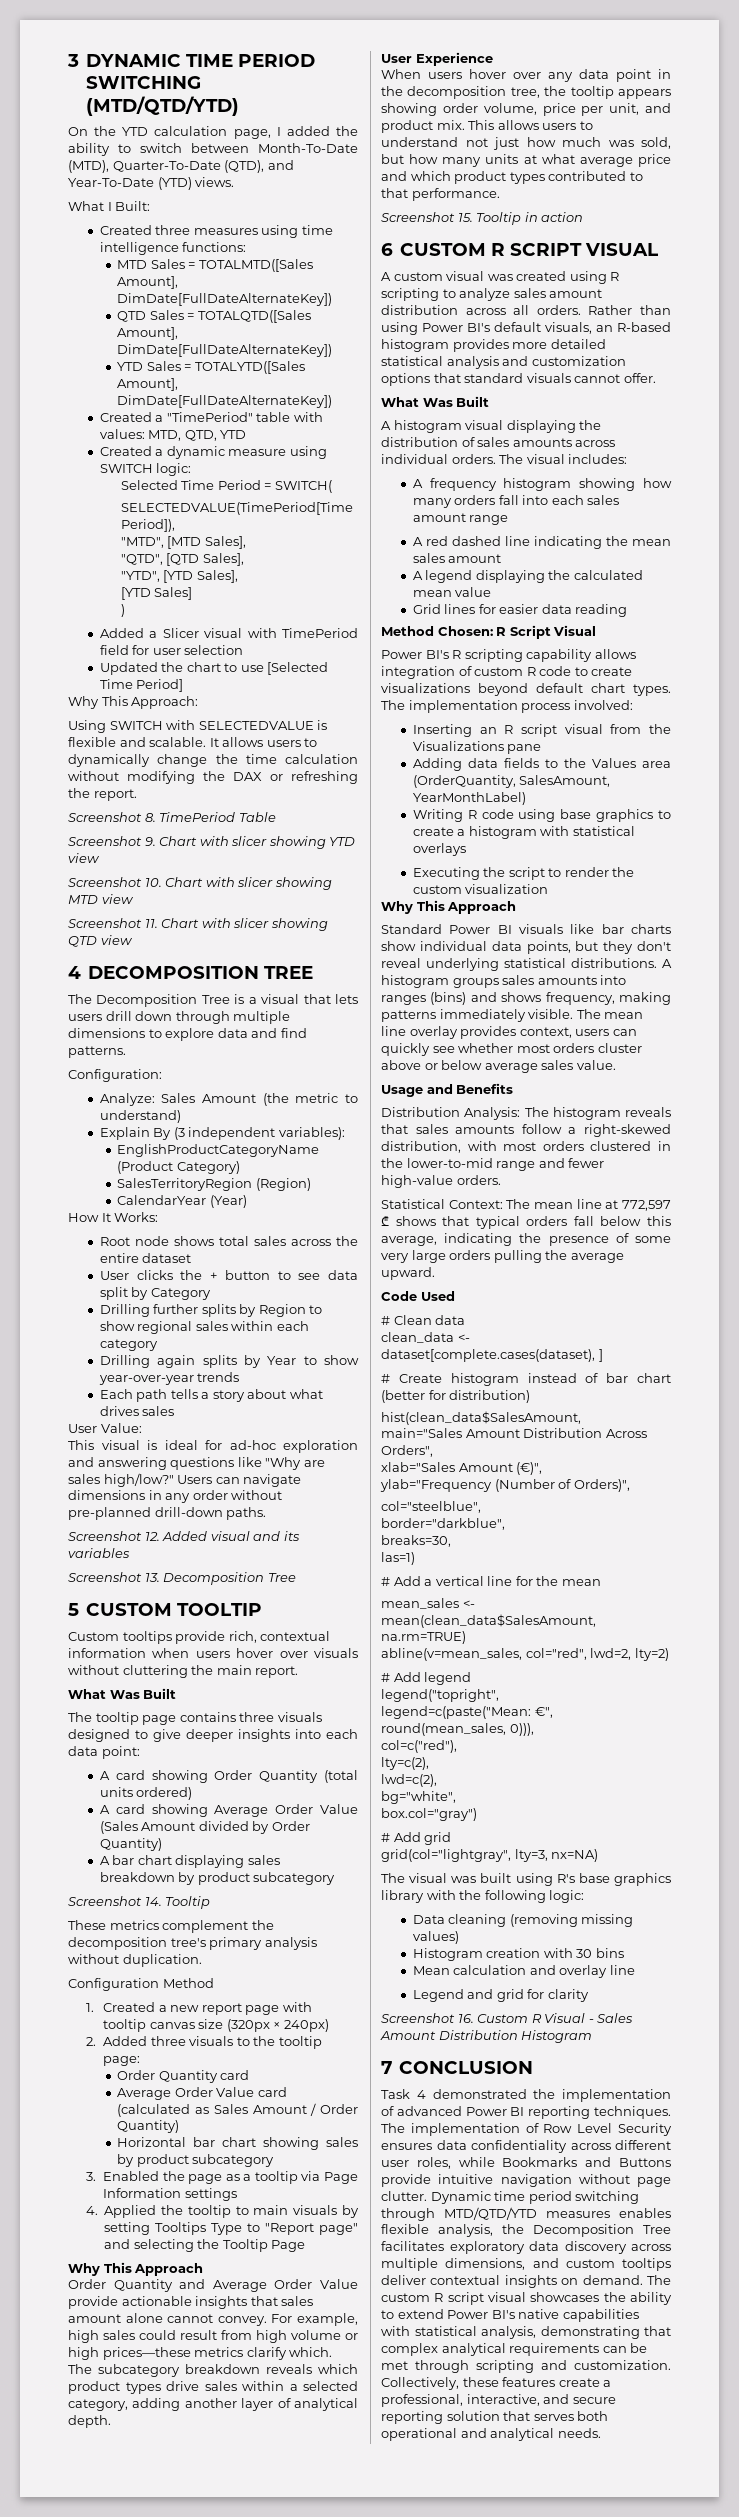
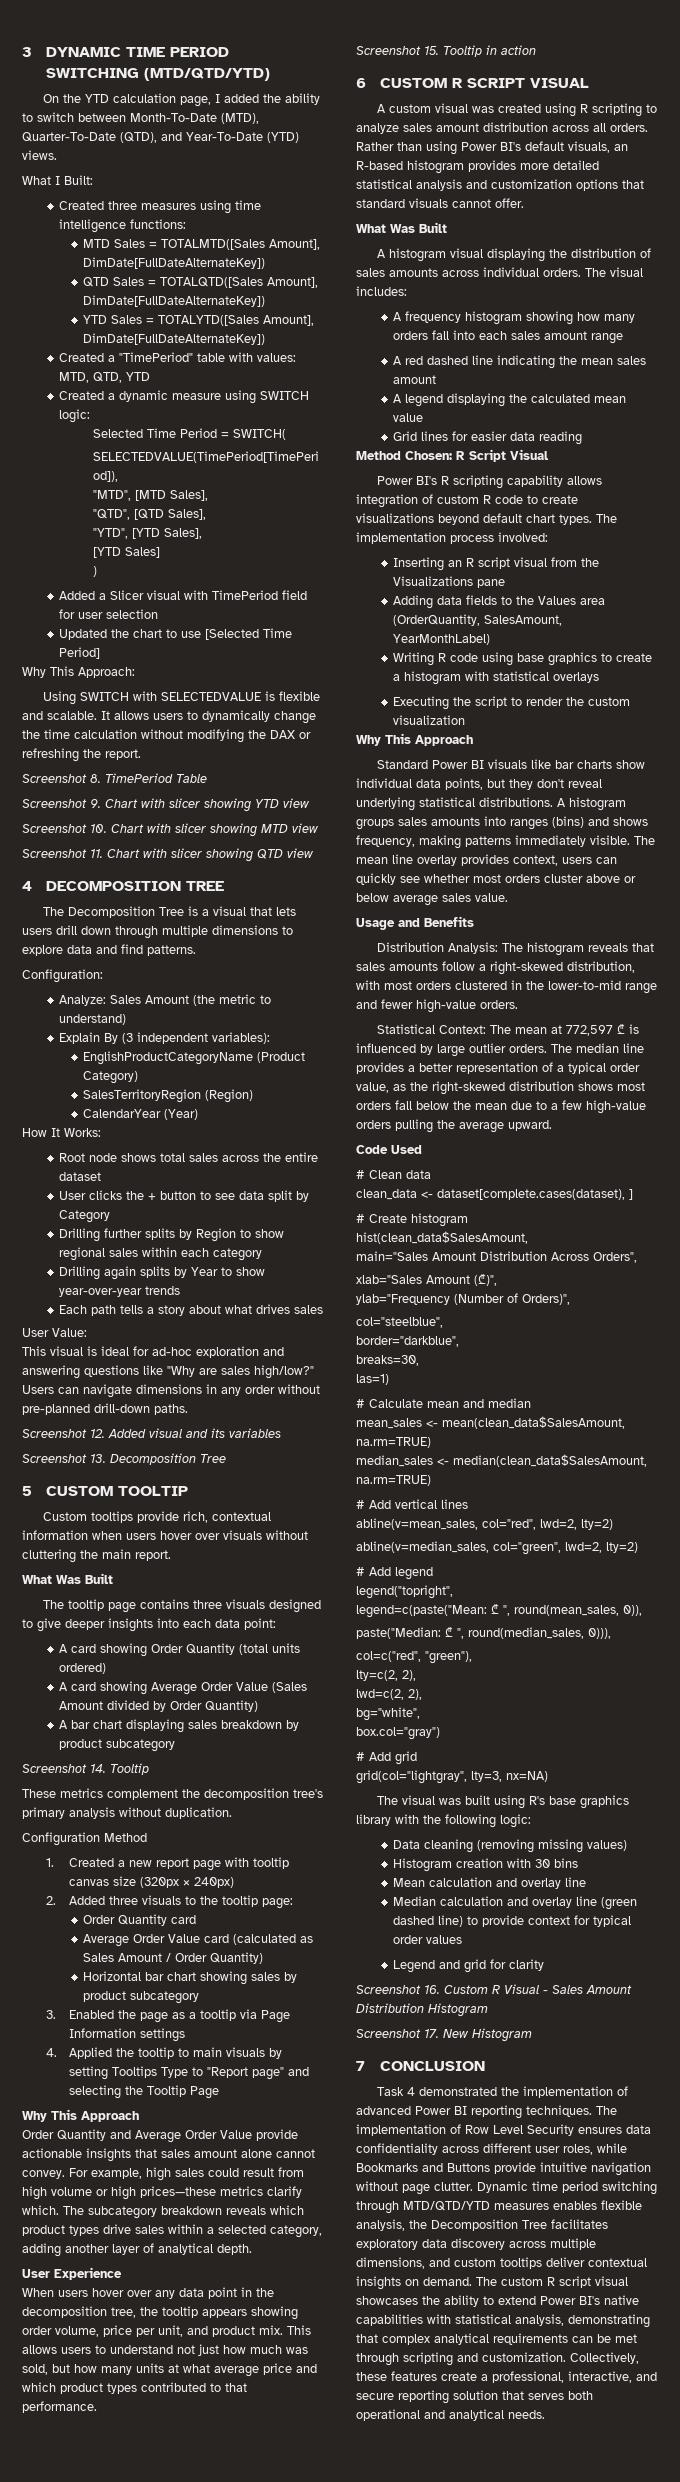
- Statistical Context: The mean line at 772,597 ₾ shows that typical orders fall below this average, indicating the presence of some very large orders pulling the average upward.
+ Statistical Context: The mean at 772,597 ₾ is influenced by large outlier orders. The median line provides a better representation of a typical order value, as the right-skewed distribution shows most orders fall below the mean due to a few high-value orders pulling the average upward.
- # Create histogram instead of bar chart (better for distribution)
+ # Create histogram
- xlab="Sales Amount (€)",
+ xlab="Sales Amount (₾)",
- # Add a vertical line for the mean
+ # Calculate mean and median
+ median_sales <- median(clean_data$SalesAmount, na.rm=TRUE)
+ # Add vertical lines
+ abline(v=median_sales, col="green", lwd=2, lty=2)
- legend=c(paste("Mean: €", round(mean_sales, 0))),
- col=c("red"),
- lty=c(2),
- lwd=c(2),
+ legend=c(paste("Mean: ₾ ", round(mean_sales, 0)),
+ paste("Median: ₾ ", round(median_sales, 0))),
+ col=c("red", "green"),
+ lty=c(2, 2),
+ lwd=c(2, 2),
+ Median calculation and overlay line (green dashed line) to provide context for typical order values
+ Screenshot 17. New Histogram

